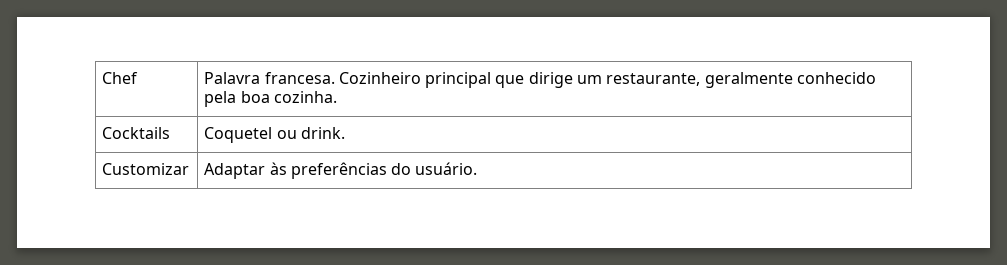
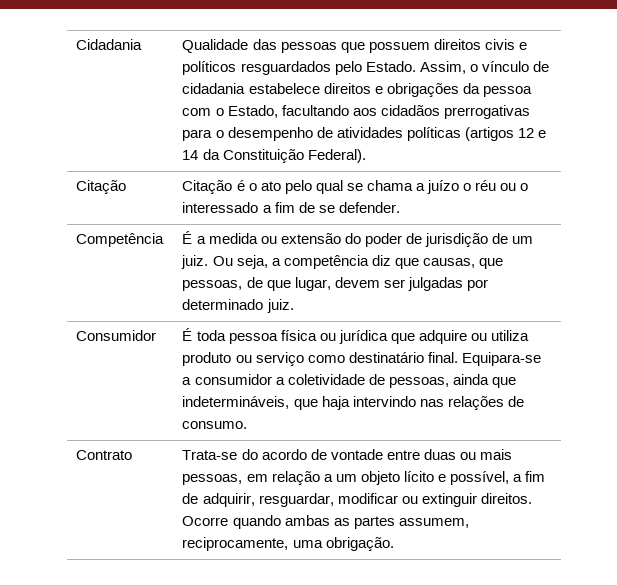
- Chef | Palavra francesa. Cozinheiro principal que dirige um restaurante, geralmente conhecido pela boa cozinha.
- Cocktails | Coquetel ou drink.
- Customizar | Adaptar às preferências do usuário.
+ Cidadania | Qualidade das pessoas que possuem direitos civis e políticos resguardados pelo Estado. Assim, o vínculo de cidadania estabelece direitos e obrigações da pessoa com o Estado, facultando aos cidadãos prerrogativas para o desempenho de atividades políticas (artigos 12 e 14 da Constituição Federal).
+ Citação | Citação é o ato pelo qual se chama a juízo o réu ou o interessado a fim de se defender.
+ Competência | É a medida ou extensão do poder de jurisdição de um juiz. Ou seja, a competência diz que causas, que pessoas, de que lugar, devem ser julgadas por determinado juiz.
+ Consumidor | É toda pessoa física ou jurídica que adquire ou utiliza produto ou serviço como destinatário final. Equipara-se a consumidor a coletividade de pessoas, ainda que indetermináveis, que haja intervindo nas relações de consumo.
+ Contrato | Trata-se do acordo de vontade entre duas ou mais pessoas, em relação a um objeto lícito e possível, a fim de adquirir, resguardar, modificar ou extinguir direitos. Ocorre quando ambas as partes assumem, reciprocamente, uma obrigação.

